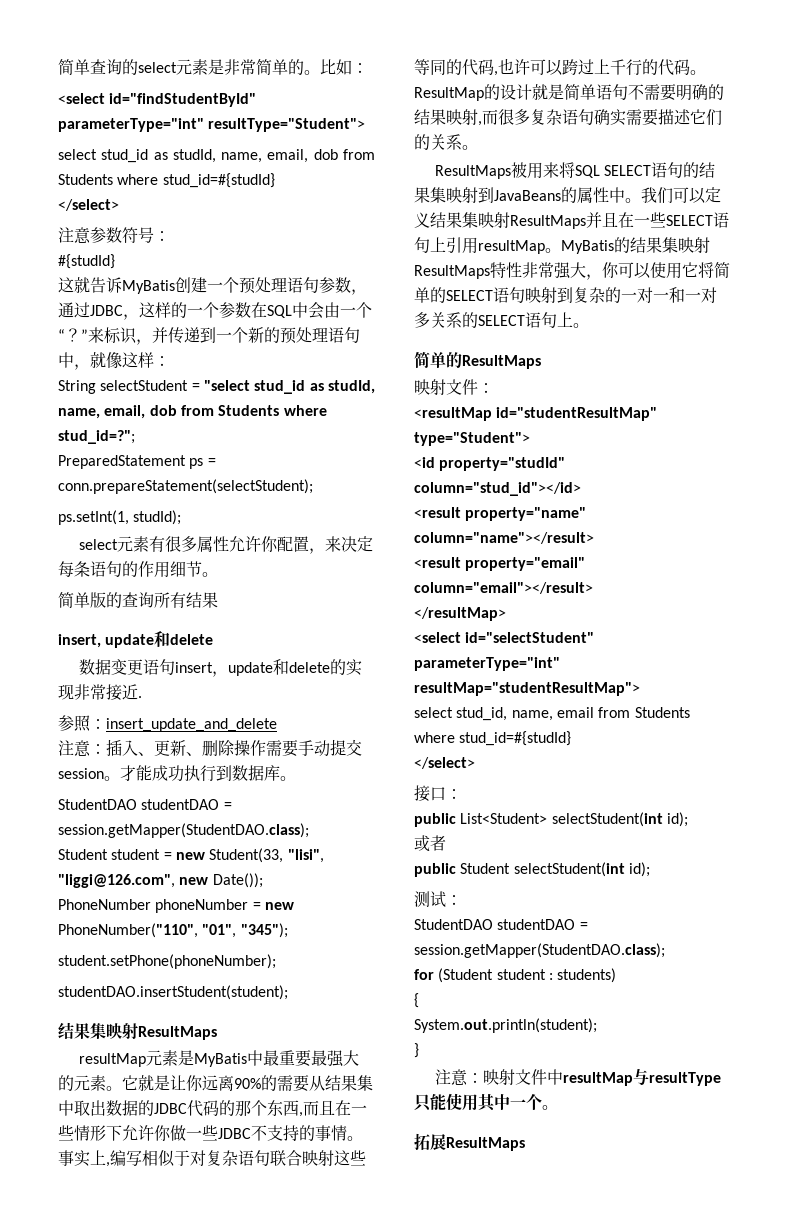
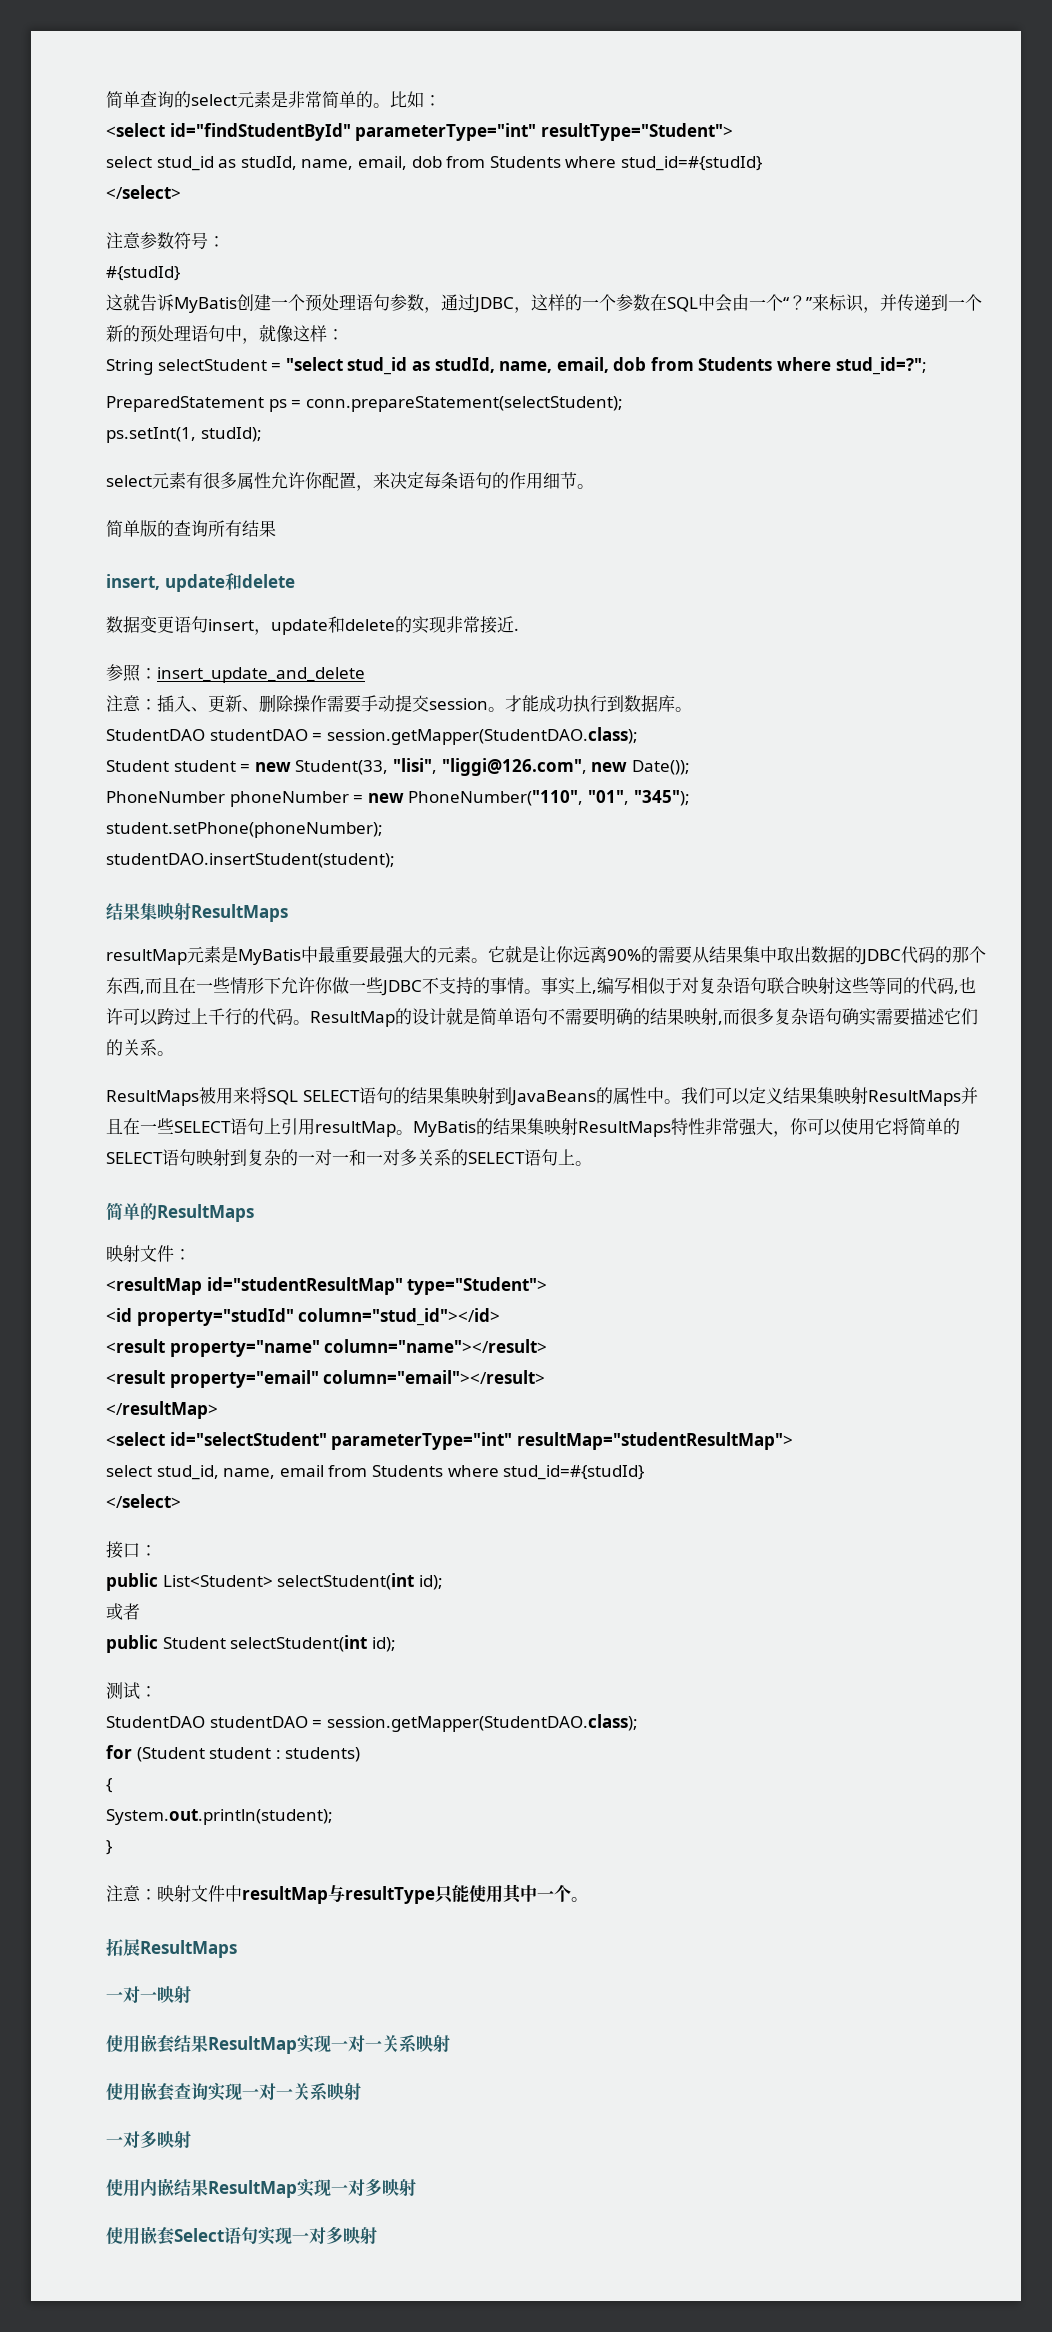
+ 一对一映射
+ 使用嵌套结果ResultMap实现一对一关系映射
+ 使用嵌套查询实现一对一关系映射
+ 一对多映射
+ 使用内嵌结果ResultMap实现一对多映射
+ 使用嵌套Select语句实现一对多映射

